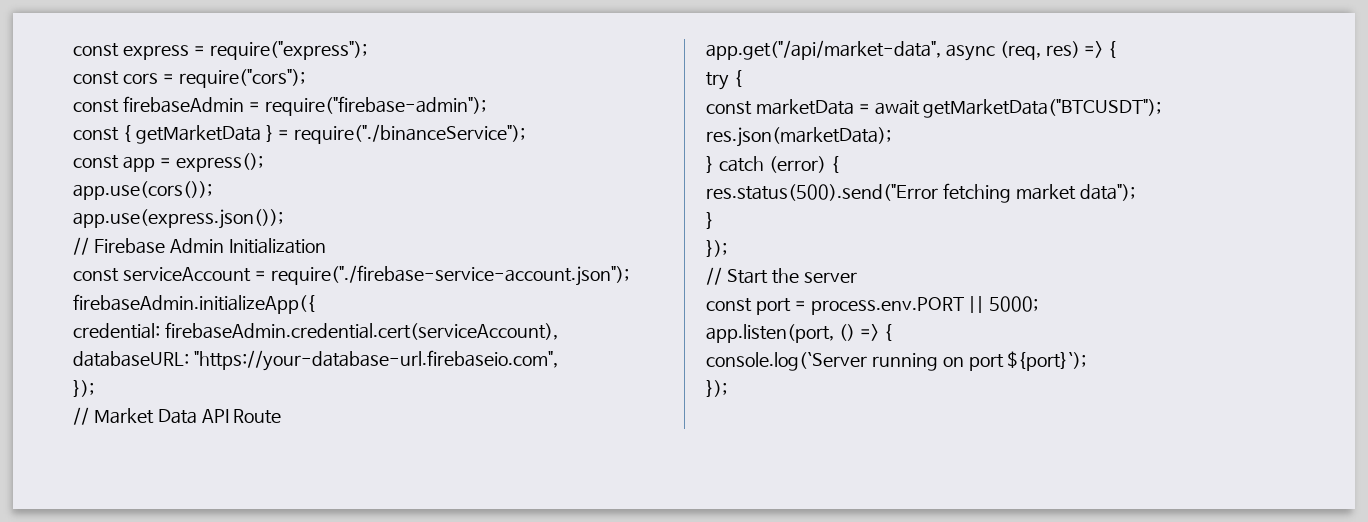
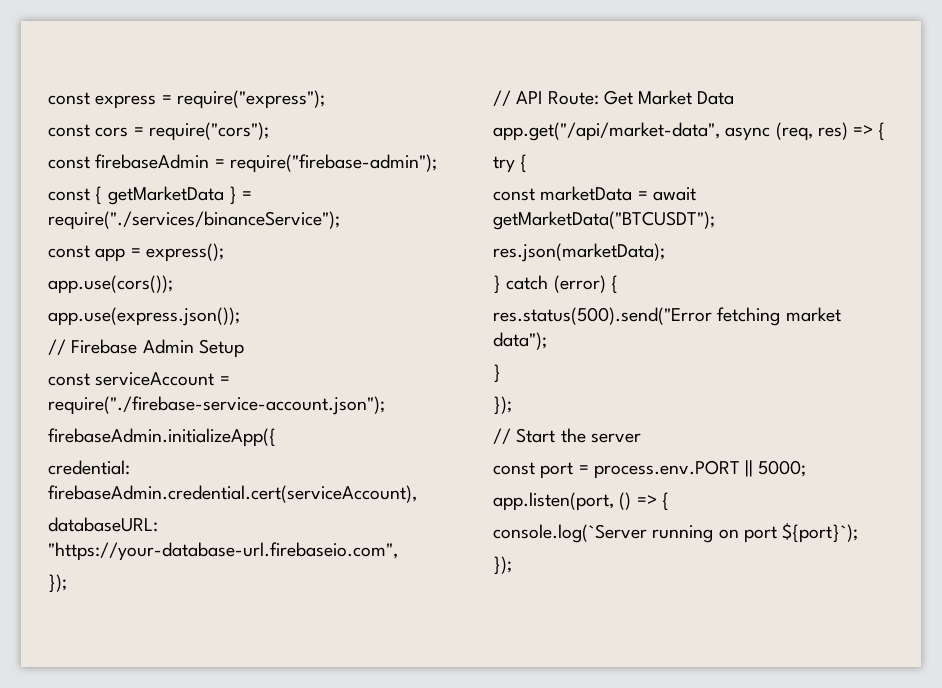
- const { getMarketData } = require("./binanceService");
+ const { getMarketData } = require("./services/binanceService");
- // Firebase Admin Initialization
+ // Firebase Admin Setup
- // Market Data API Route
+ // API Route: Get Market Data

